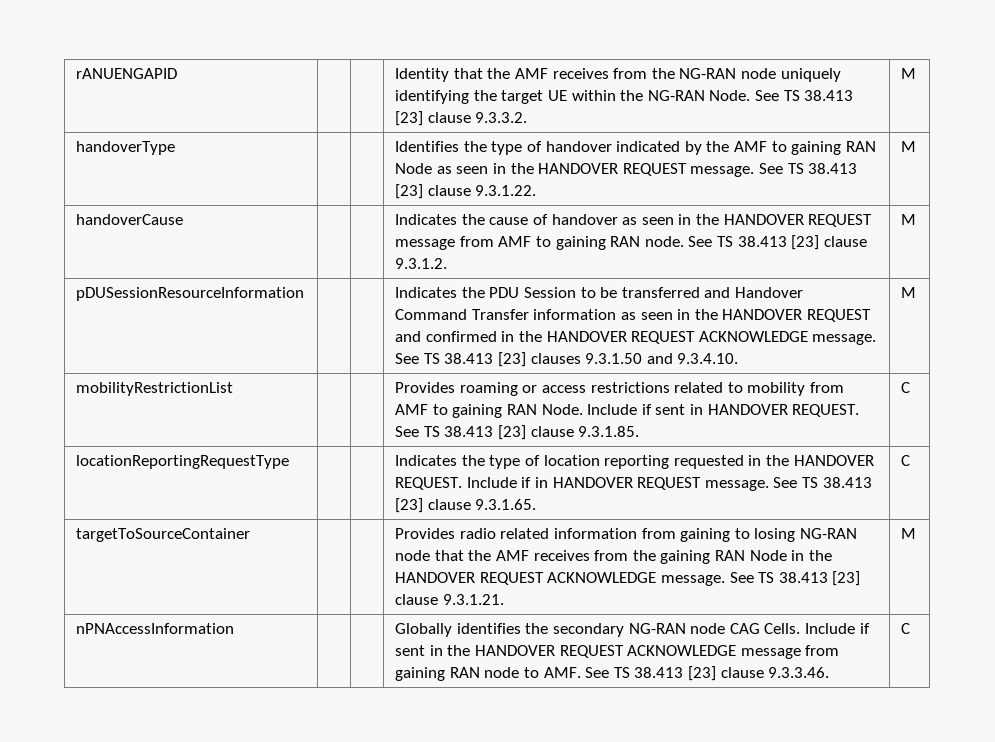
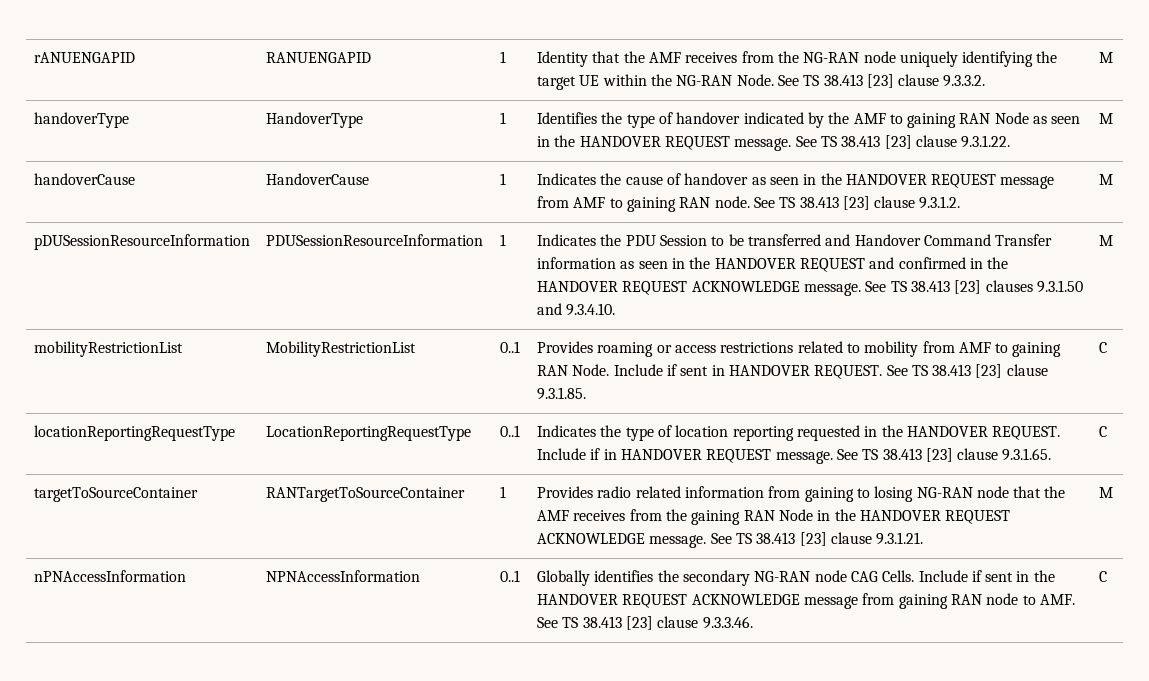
- rANUENGAPID | | | Identity that the AMF receives from the NG-RAN node uniquely identifying the target UE within the NG-RAN Node. See TS 38.413 [23] clause 9.3.3.2. | M
+ rANUENGAPID | RANUENGAPID | 1 | Identity that the AMF receives from the NG-RAN node uniquely identifying the target UE within the NG-RAN Node. See TS 38.413 [23] clause 9.3.3.2. | M
- handoverType | | | Identifies the type of handover indicated by the AMF to gaining RAN Node as seen in the HANDOVER REQUEST message. See TS 38.413 [23] clause 9.3.1.22. | M
+ handoverType | HandoverType | 1 | Identifies the type of handover indicated by the AMF to gaining RAN Node as seen in the HANDOVER REQUEST message. See TS 38.413 [23] clause 9.3.1.22. | M
- handoverCause | | | Indicates the cause of handover as seen in the HANDOVER REQUEST message from AMF to gaining RAN node. See TS 38.413 [23] clause 9.3.1.2. | M
+ handoverCause | HandoverCause | 1 | Indicates the cause of handover as seen in the HANDOVER REQUEST message from AMF to gaining RAN node. See TS 38.413 [23] clause 9.3.1.2. | M
- pDUSessionResourceInformation | | | Indicates the PDU Session to be transferred and Handover Command Transfer information as seen in the HANDOVER REQUEST and confirmed in the HANDOVER REQUEST ACKNOWLEDGE message. See TS 38.413 [23] clauses 9.3.1.50 and 9.3.4.10. | M
+ pDUSessionResourceInformation | PDUSessionResourceInformation | 1 | Indicates the PDU Session to be transferred and Handover Command Transfer information as seen in the HANDOVER REQUEST and confirmed in the HANDOVER REQUEST ACKNOWLEDGE message. See TS 38.413 [23] clauses 9.3.1.50 and 9.3.4.10. | M
- mobilityRestrictionList | | | Provides roaming or access restrictions related to mobility from AMF to gaining RAN Node. Include if sent in HANDOVER REQUEST. See TS 38.413 [23] clause 9.3.1.85. | C
+ mobilityRestrictionList | MobilityRestrictionList | 0..1 | Provides roaming or access restrictions related to mobility from AMF to gaining RAN Node. Include if sent in HANDOVER REQUEST. See TS 38.413 [23] clause 9.3.1.85. | C
- locationReportingRequestType | | | Indicates the type of location reporting requested in the HANDOVER REQUEST. Include if in HANDOVER REQUEST message. See TS 38.413 [23] clause 9.3.1.65. | C
+ locationReportingRequestType | LocationReportingRequestType | 0..1 | Indicates the type of location reporting requested in the HANDOVER REQUEST. Include if in HANDOVER REQUEST message. See TS 38.413 [23] clause 9.3.1.65. | C
- targetToSourceContainer | | | Provides radio related information from gaining to losing NG-RAN node that the AMF receives from the gaining RAN Node in the HANDOVER REQUEST ACKNOWLEDGE message. See TS 38.413 [23] clause 9.3.1.21. | M
+ targetToSourceContainer | RANTargetToSourceContainer | 1 | Provides radio related information from gaining to losing NG-RAN node that the AMF receives from the gaining RAN Node in the HANDOVER REQUEST ACKNOWLEDGE message. See TS 38.413 [23] clause 9.3.1.21. | M
- nPNAccessInformation | | | Globally identifies the secondary NG-RAN node CAG Cells. Include if sent in the HANDOVER REQUEST ACKNOWLEDGE message from gaining RAN node to AMF. See TS 38.413 [23] clause 9.3.3.46. | C
+ nPNAccessInformation | NPNAccessInformation | 0..1 | Globally identifies the secondary NG-RAN node CAG Cells. Include if sent in the HANDOVER REQUEST ACKNOWLEDGE message from gaining RAN node to AMF. See TS 38.413 [23] clause 9.3.3.46. | C

